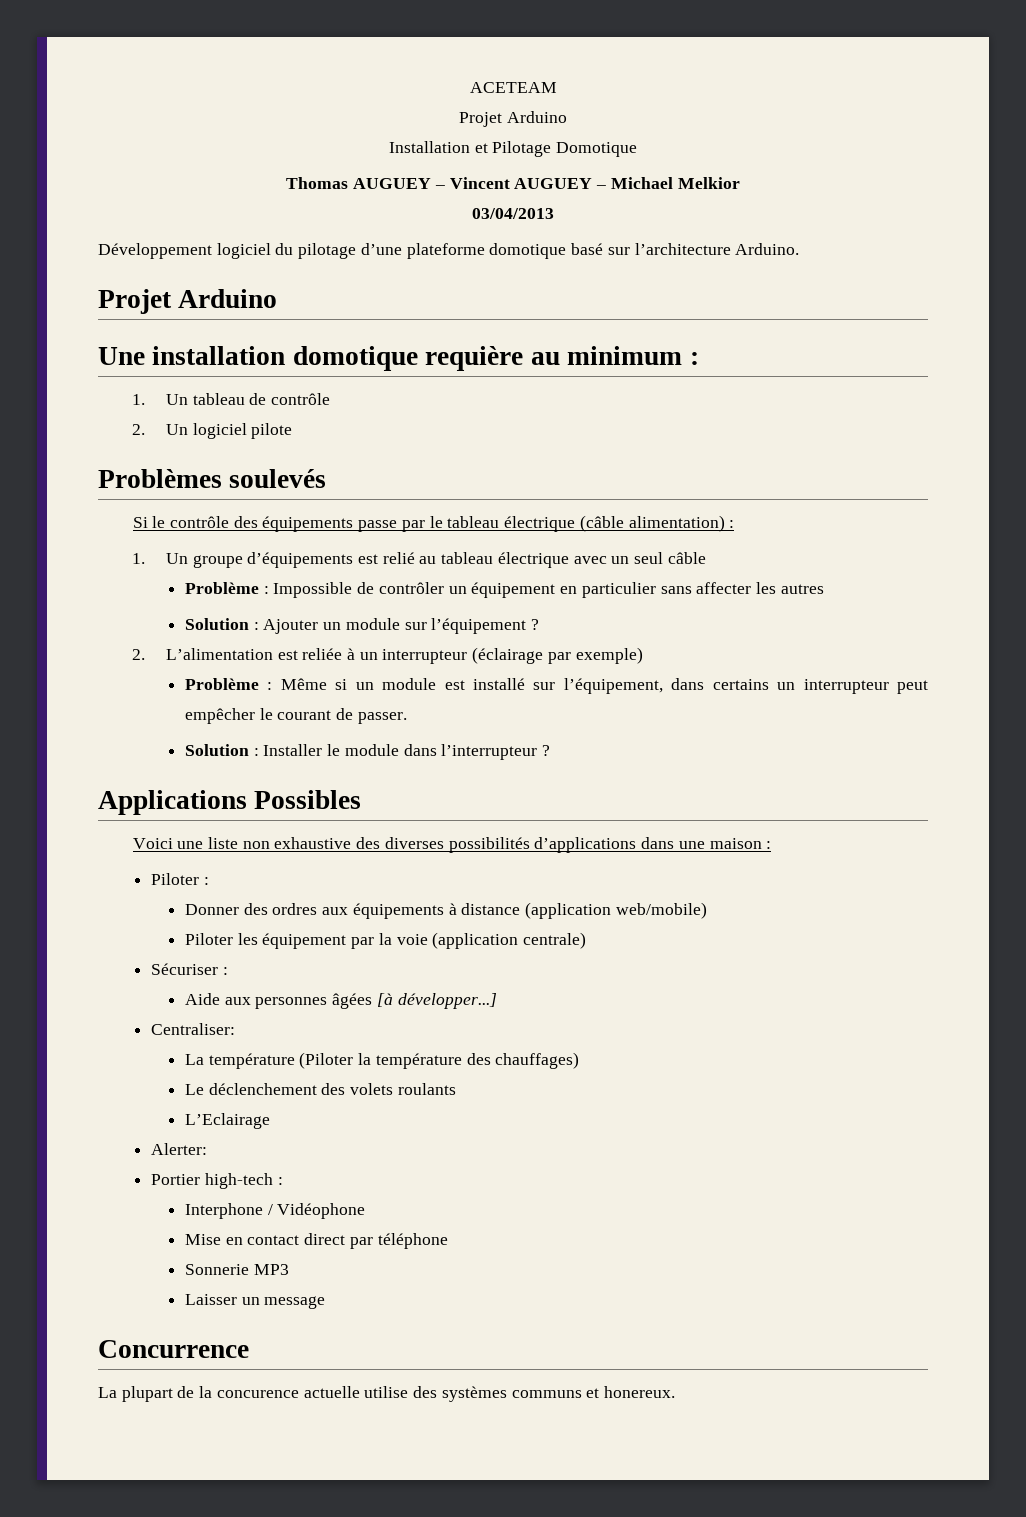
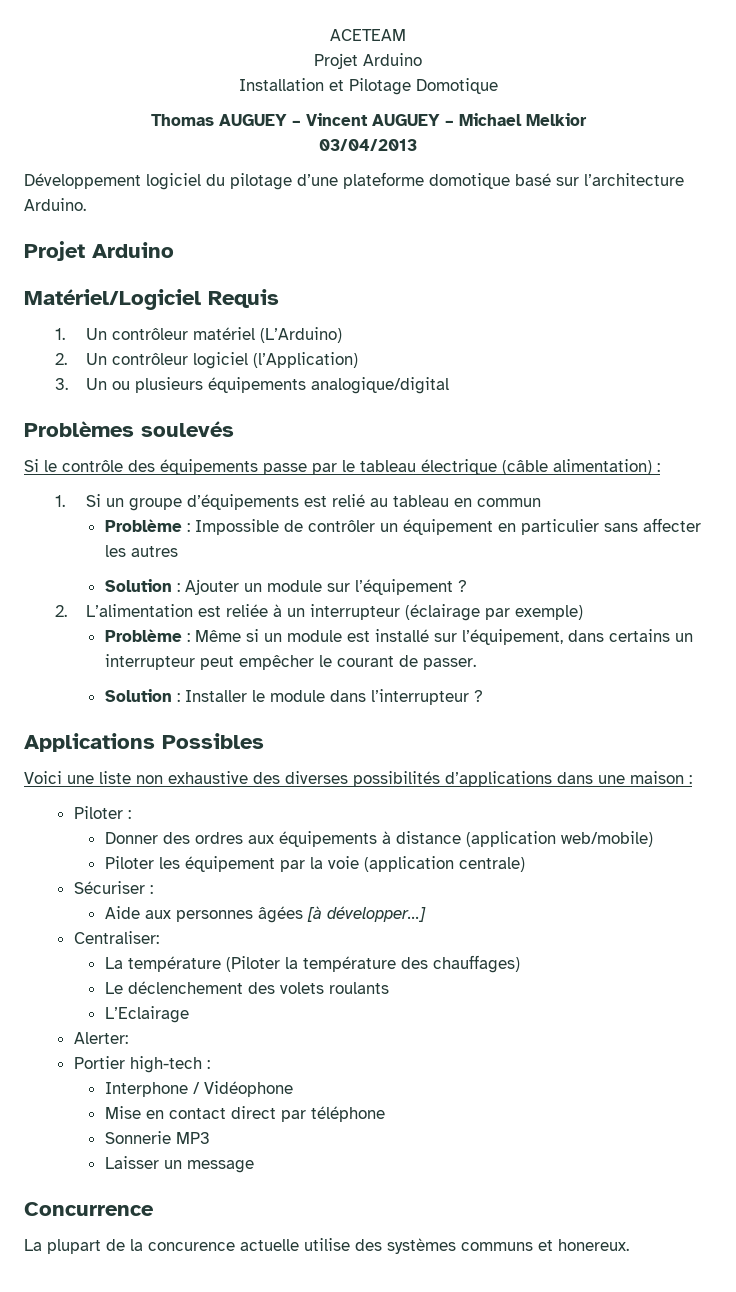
- Une installation domotique requière au minimum :
- 1. Un tableau de contrôle
+ Matériel/Logiciel Requis
+ 1. Un contrôleur matériel (L’Arduino)
- 2. Un logiciel pilote
+ 2. Un contrôleur logiciel (l’Application)
+ 3. Un ou plusieurs équipements analogique/digital
- 1. Un groupe d’équipements est relié au tableau électrique avec un seul câble
+ 1. Si un groupe d’équipements est relié au tableau en commun

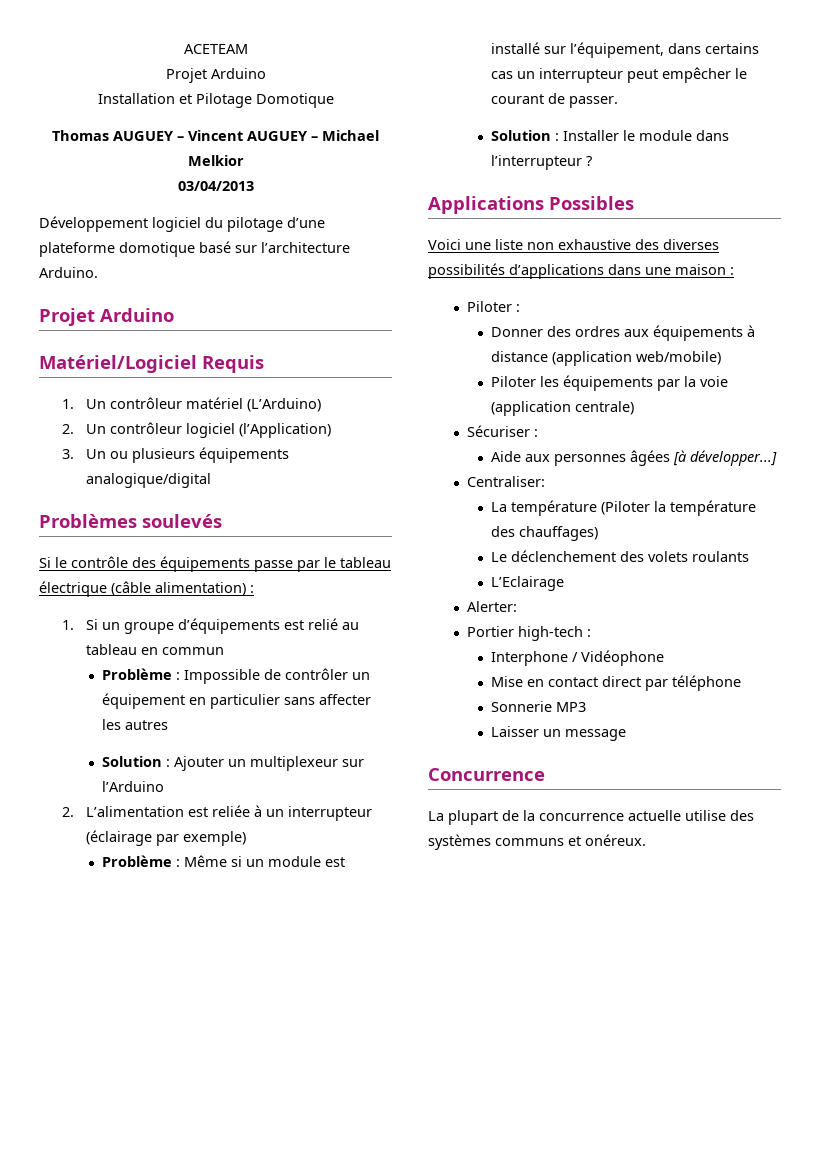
- Solution : Ajouter un module sur l’équipement ?
+ Solution : Ajouter un multiplexeur sur l’Arduino
- Problème : Même si un module est installé sur l’équipement, dans certains un interrupteur peut empêcher le courant de passer.
+ Problème : Même si un module est installé sur l’équipement, dans certains cas un interrupteur peut empêcher le courant de passer.
- Piloter les équipement par la voie (application centrale)
+ Piloter les équipements par la voie (application centrale)
- La plupart de la concurence actuelle utilise des systèmes communs et honereux.
+ La plupart de la concurrence actuelle utilise des systèmes communs et onéreux.

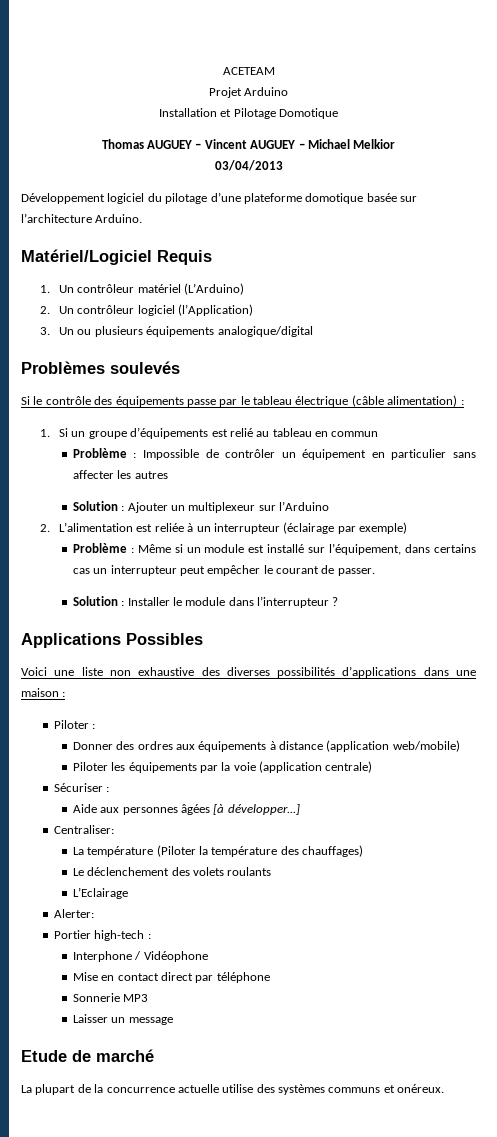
- Développement logiciel du pilotage d’une plateforme domotique basé sur l’architecture Arduino.
- Projet Arduino
+ Développement logiciel du pilotage d’une plateforme domotique basée sur l’architecture Arduino.
- Concurrence
+ Etude de marché

